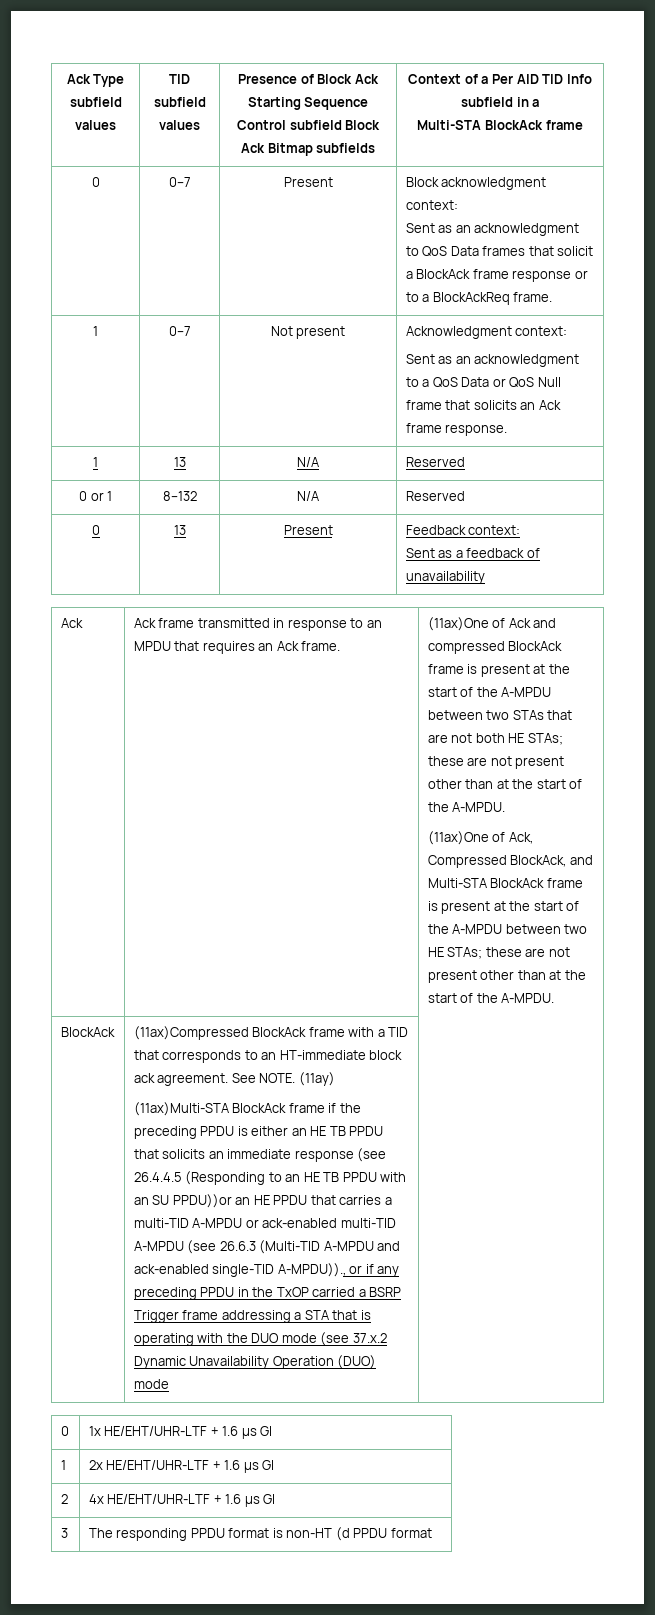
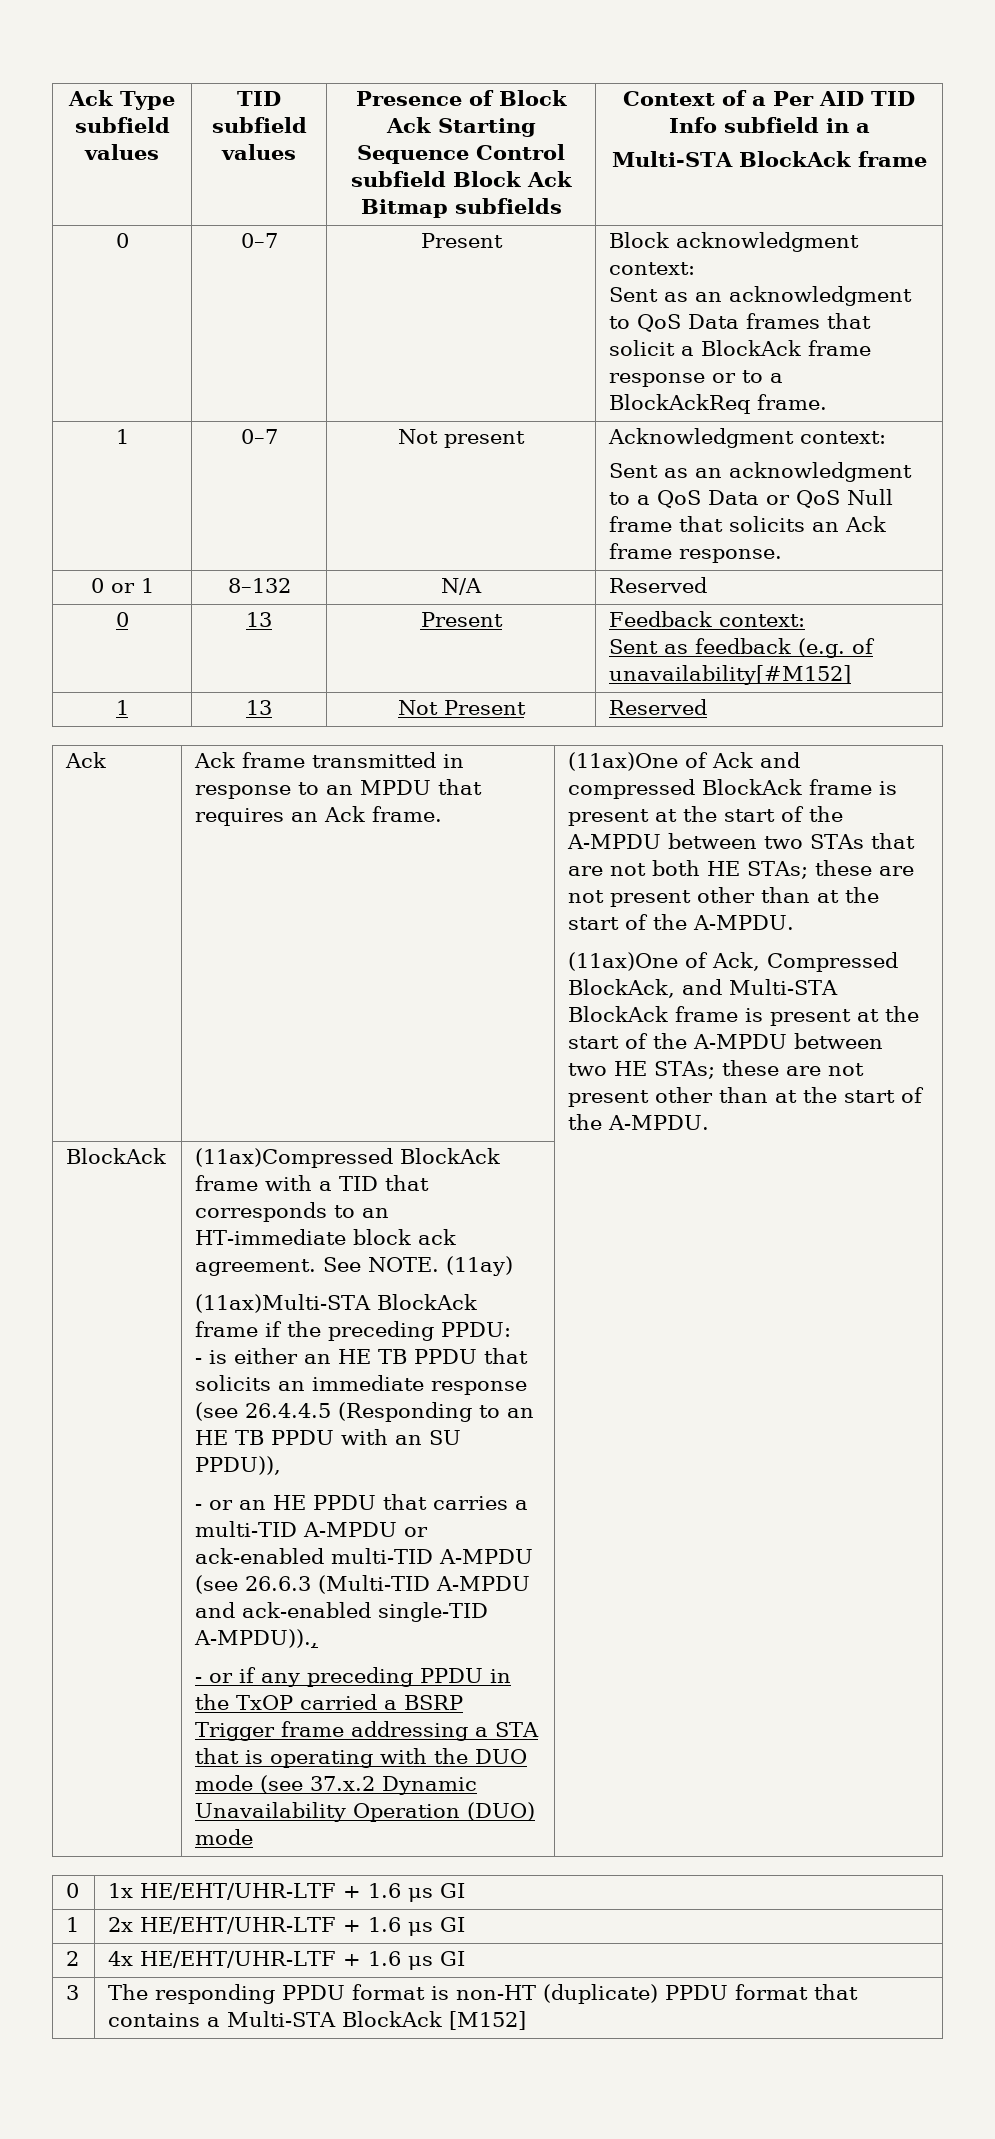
- 1 | 13 | N/A | Reserved
  0 | 13 | Present | Feedback context:
- Sent as a feedback of unavailability
+ Sent as feedback (e.g. of unavailability[#M152]
+ 1 | 13 | Not Present | Reserved
- (11ax)Multi-STA BlockAck frame if the preceding PPDU is either an HE TB PPDU that solicits an immediate response (see 26.4.4.5 (Responding to an HE TB PPDU with an SU PPDU))or an HE PPDU that carries a multi-TID A-MPDU or ack-enabled multi-TID A-MPDU (see 26.6.3 (Multi-TID A-MPDU and ack-enabled single-TID A-MPDU))., or if any preceding PPDU in the TxOP carried a BSRP Trigger frame addressing a STA that is operating with the DUO mode (see 37.x.2 Dynamic Unavailability Operation (DUO) mode
+ (11ax)Multi-STA BlockAck frame if the preceding PPDU:
+ - is either an HE TB PPDU that solicits an immediate response (see 26.4.4.5 (Responding to an HE TB PPDU with an SU PPDU)),
+ - or an HE PPDU that carries a multi-TID A-MPDU or ack-enabled multi-TID A-MPDU (see 26.6.3 (Multi-TID A-MPDU and ack-enabled single-TID A-MPDU)).,
+ - or if any preceding PPDU in the TxOP carried a BSRP Trigger frame addressing a STA that is operating with the DUO mode (see 37.x.2 Dynamic Unavailability Operation (DUO) mode
- 3 | The responding PPDU format is non-HT (d PPDU format
+ 3 | The responding PPDU format is non-HT (duplicate) PPDU format that contains a Multi-STA BlockAck [M152]

